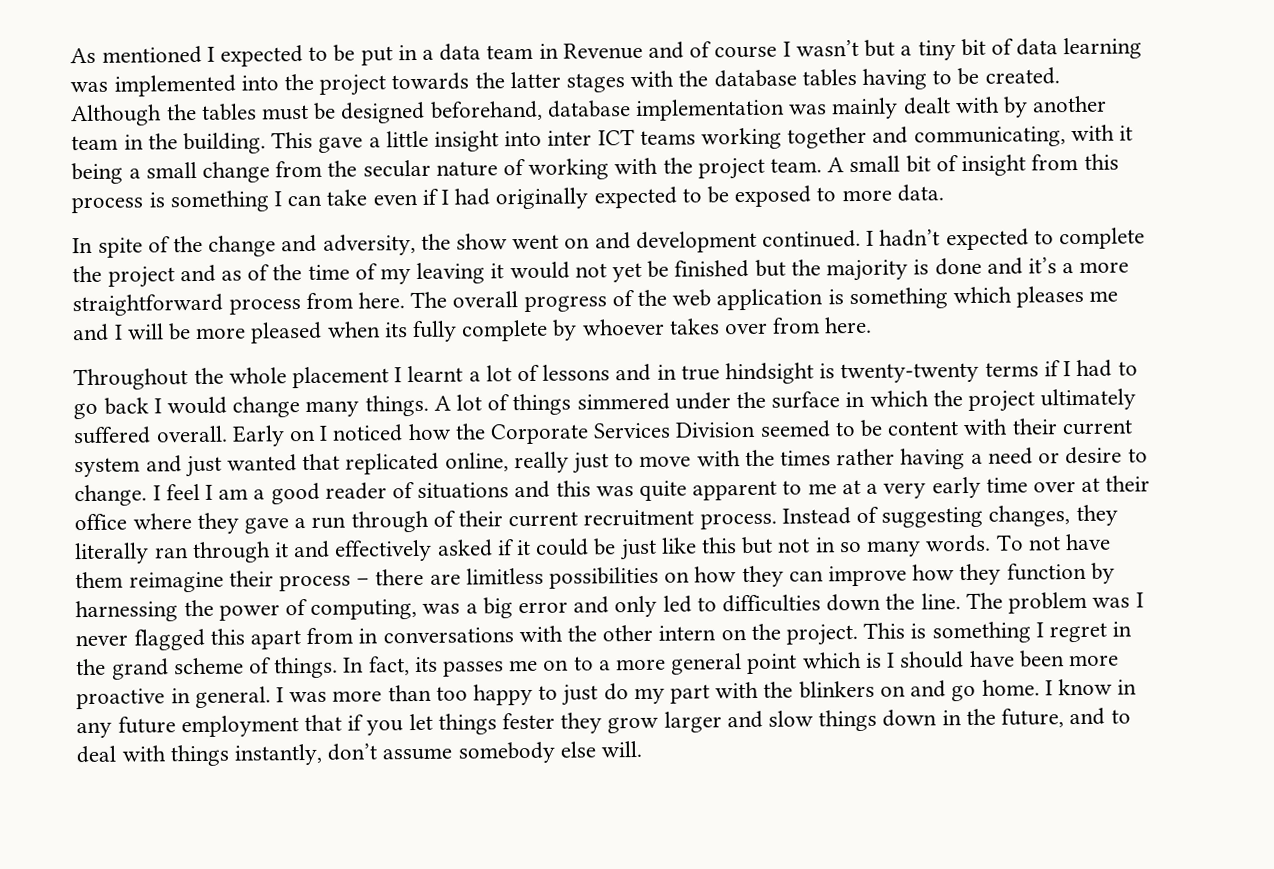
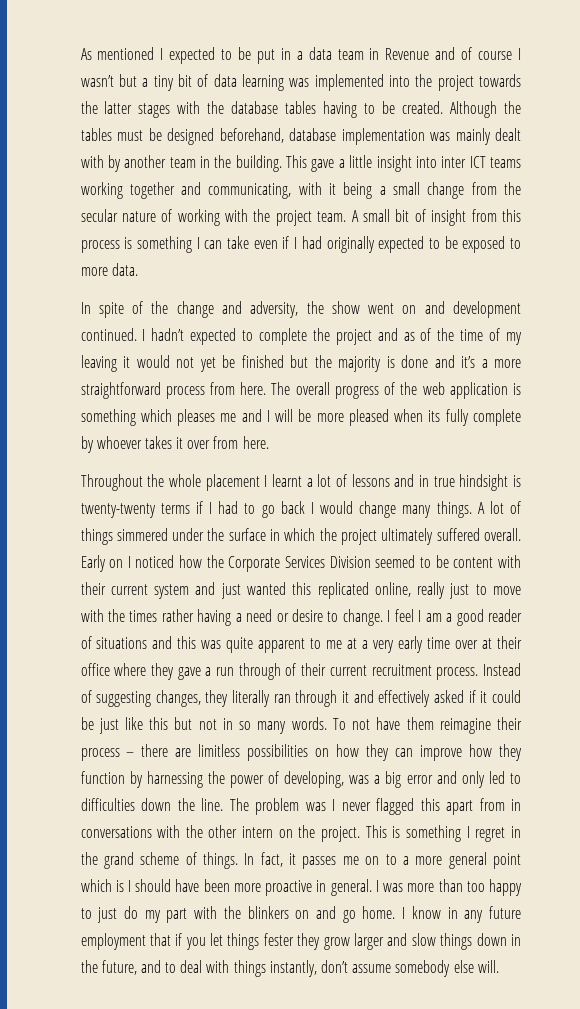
- The overall progress of the web application is something which pleases me and I will be more pleased when its fully complete by whoever takes over from here.
+ The overall progress of the web application is something which pleases me and I will be more pleased when its fully complete by whoever takes it over from here.
- Early on I noticed how the Corporate Services Division seemed to be content with their current system and just wanted that replicated online, really just to move with the times rather having a need or desire to change.
+ Early on I noticed how the Corporate Services Division seemed to be content with their current system and just wanted this replicated online, really just to move with the times rather having a need or desire to change.
- To not have them reimagine their process – there are limitless possibilities on how they can improve how they function by harnessing the power of computing, was a big error and only led to difficulties down the line.
+ To not have them reimagine their process – there are limitless possibilities on how they can improve how they function by harnessing the power of developing, was a big error and only led to difficulties down the line.
- In fact, its passes me on to a more general point which is I should have been more proactive in general.
+ In fact, it passes me on to a more general point which is I should have been more proactive in general.

